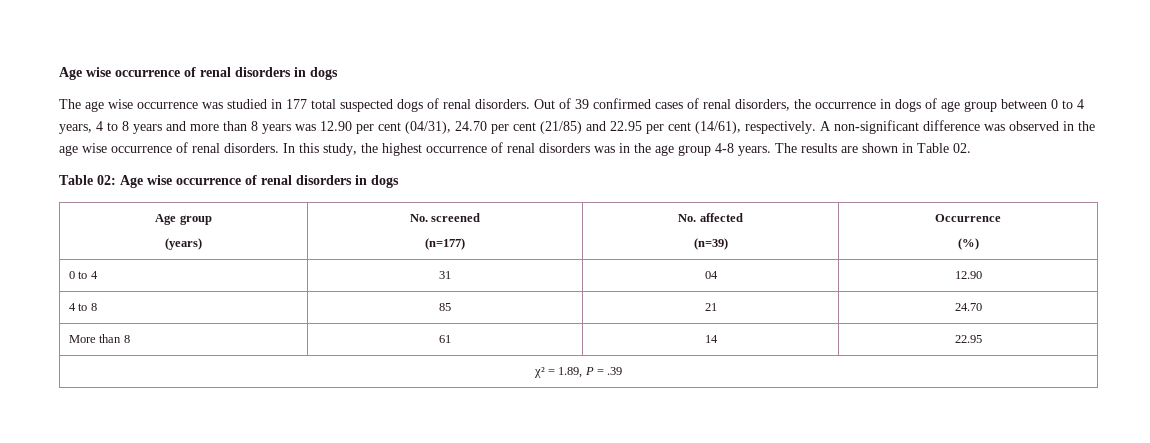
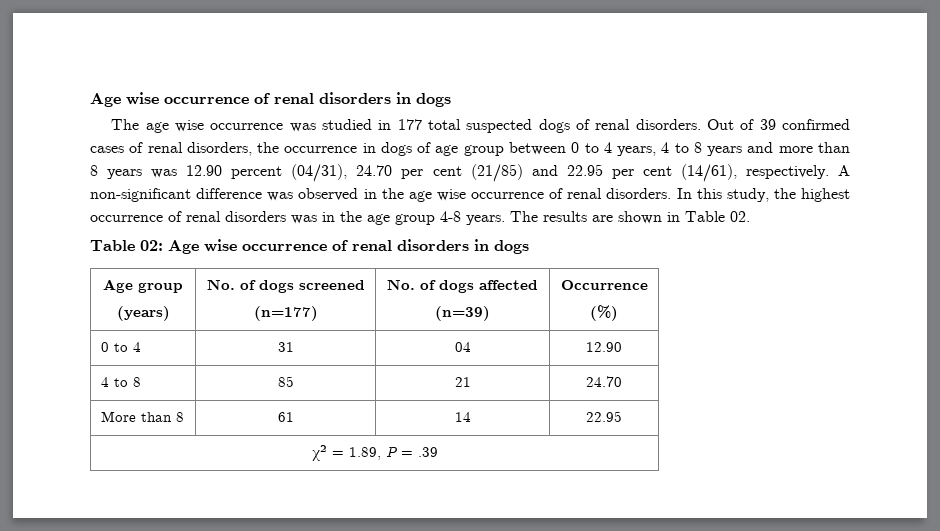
- Out of 39 confirmed cases of renal disorders, the occurrence in dogs of age group between 0 to 4 years, 4 to 8 years and more than 8 years was 12.90 per cent (04/31), 24.70 per cent (21/85) and 22.95 per cent (14/61), respectively.
+ Out of 39 confirmed cases of renal disorders, the occurrence in dogs of age group between 0 to 4 years, 4 to 8 years and more than 8 years was 12.90 percent (04/31), 24.70 per cent (21/85) and 22.95 per cent (14/61), respectively.
  Age group
- (years) | No. screened
- (n=177) | No. affected
+ (years) | No. of dogs screened
+ (n=177) | No. of dogs affected

